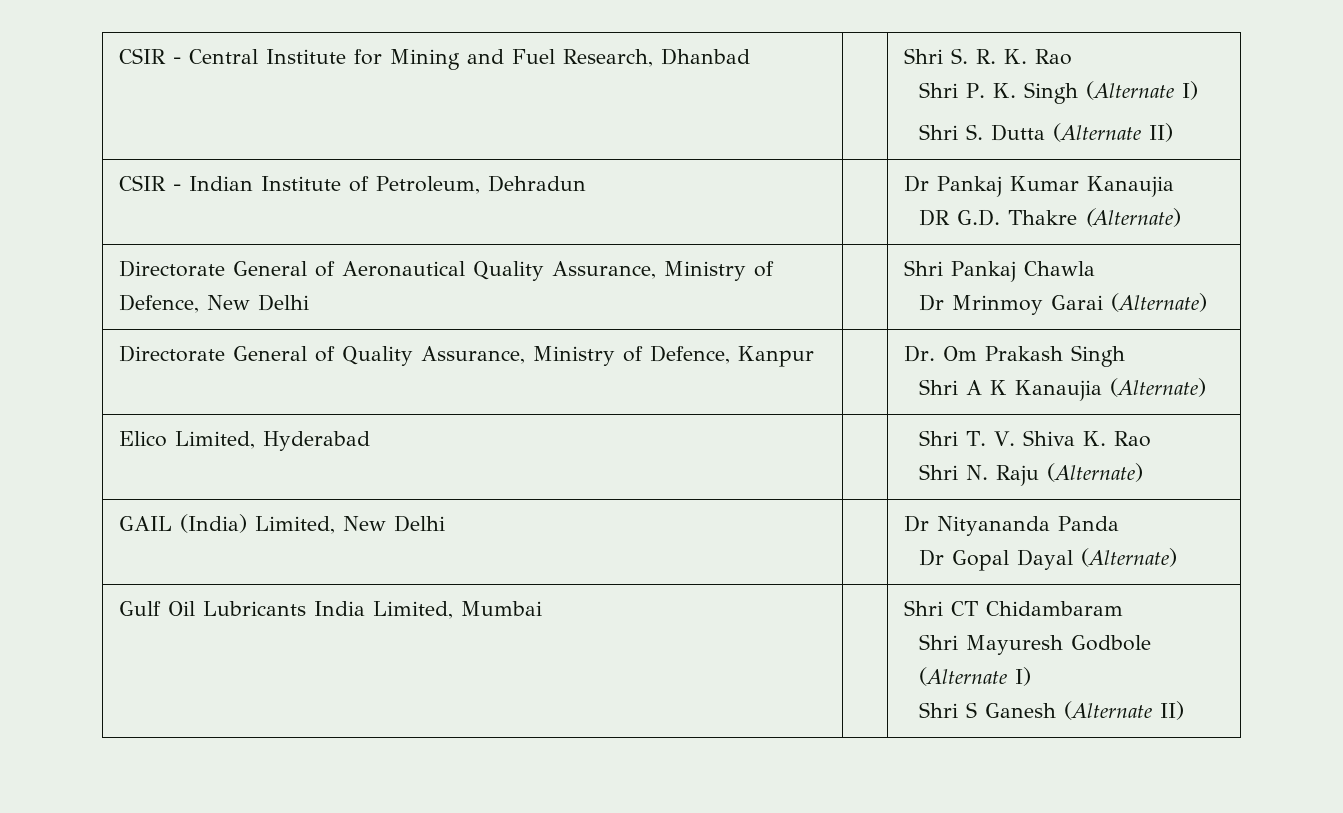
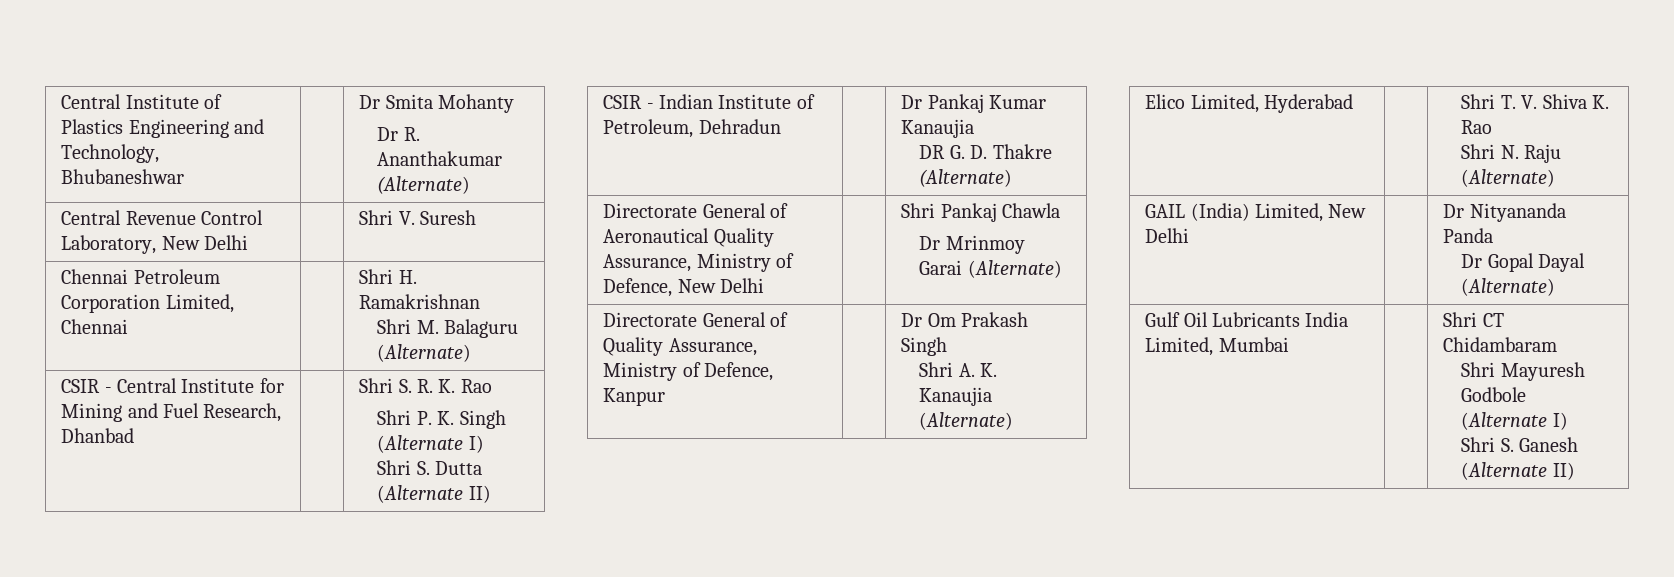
+ Central Institute of Plastics Engineering and Technology, Bhubaneshwar | | Dr Smita Mohanty
+ Dr R. Ananthakumar (Alternate)
+ Central Revenue Control Laboratory, New Delhi | | Shri V. Suresh
+ Chennai Petroleum Corporation Limited, Chennai | | Shri H. Ramakrishnan
+ Shri M. Balaguru (Alternate)
  CSIR - Indian Institute of Petroleum, Dehradun | | Dr Pankaj Kumar Kanaujia
- DR G.D. Thakre (Alternate)
+ DR G. D. Thakre (Alternate)
- Directorate General of Quality Assurance, Ministry of Defence, Kanpur | | Dr. Om Prakash Singh
- Shri A K Kanaujia (Alternate)
+ Directorate General of Quality Assurance, Ministry of Defence, Kanpur | | Dr Om Prakash Singh
+ Shri A. K. Kanaujia (Alternate)
  Gulf Oil Lubricants India Limited, Mumbai | | Shri CT Chidambaram
  Shri Mayuresh Godbole (Alternate I)
- Shri S Ganesh (Alternate II)
+ Shri S. Ganesh (Alternate II)

